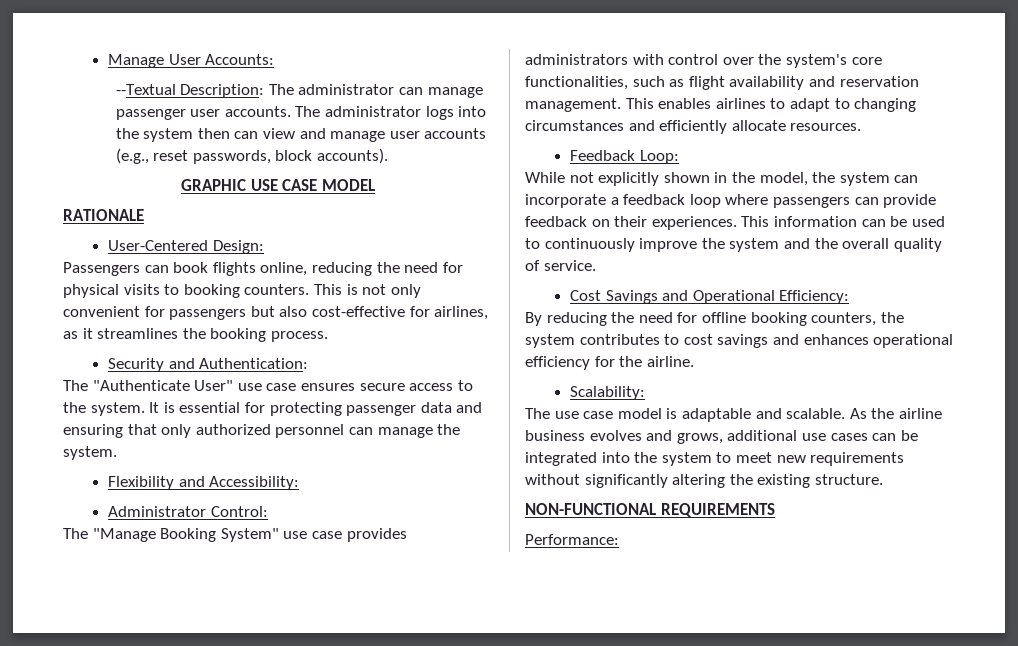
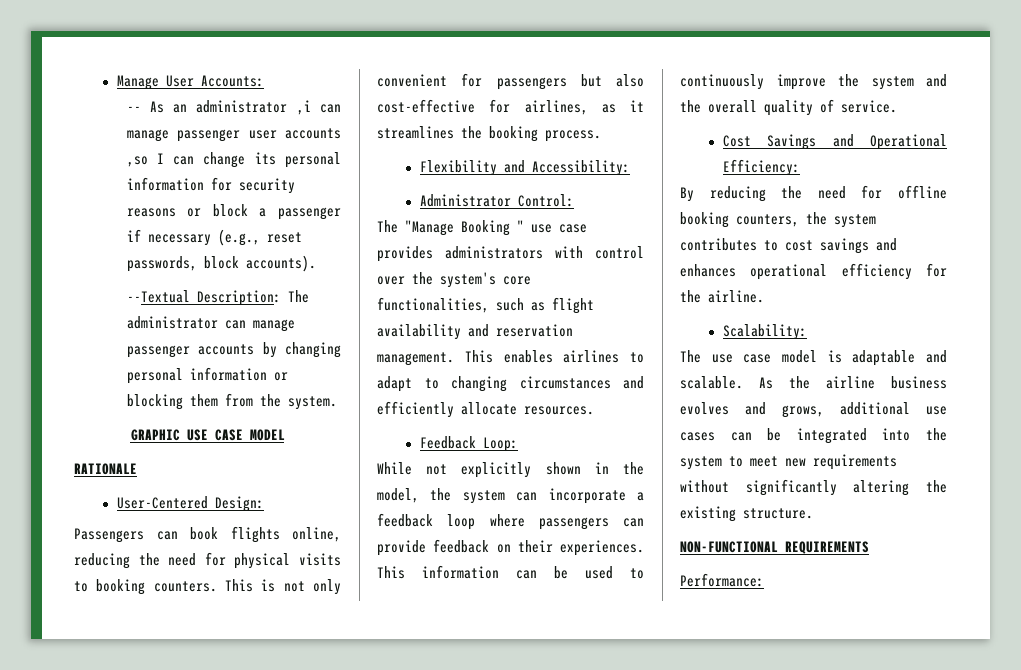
+ -- As an administrator ,i can manage passenger user accounts ,so I can change its personal information for security reasons or block a passenger if necessary (e.g., reset passwords, block accounts).
- --Textual Description: The administrator can manage passenger user accounts. The administrator logs into the system then can view and manage user accounts (e.g., reset passwords, block accounts).
+ --Textual Description: The administrator can manage passenger accounts by changing personal information or blocking them from the system.
- Security and Authentication:
- The "Authenticate User" use case ensures secure access to the system. It is essential for protecting passenger data and ensuring that only authorized personnel can manage the system.
- The "Manage Booking System" use case provides administrators with control over the system's core functionalities, such as flight availability and reservation management.
+ The "Manage Booking " use case provides administrators with control over the system's core functionalities, such as flight availability and reservation management.

